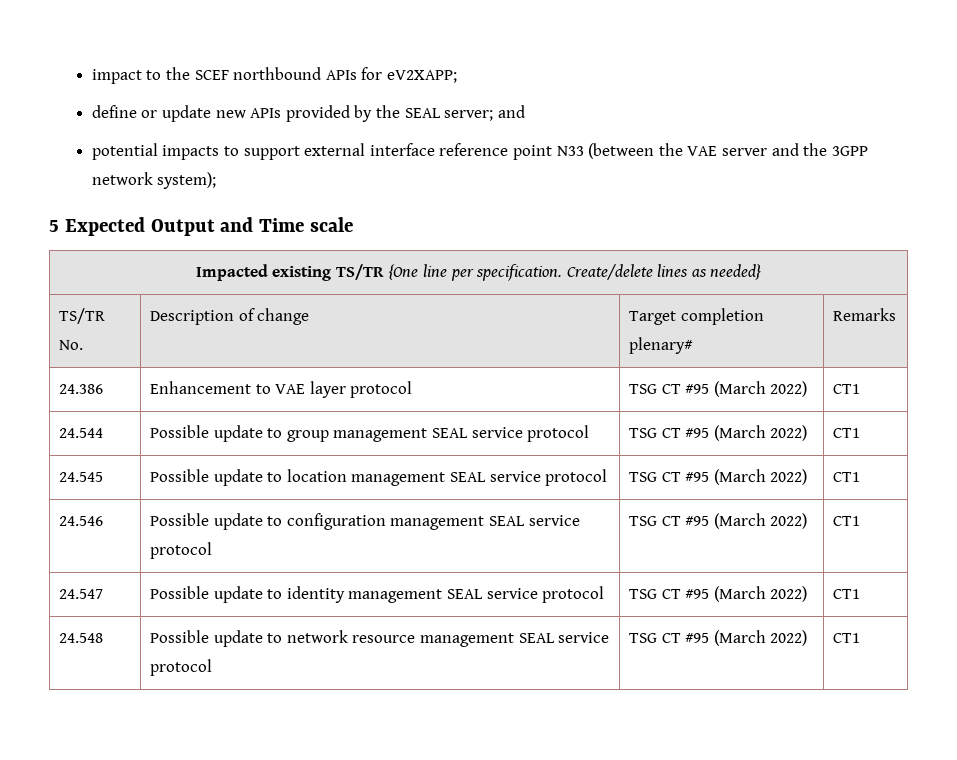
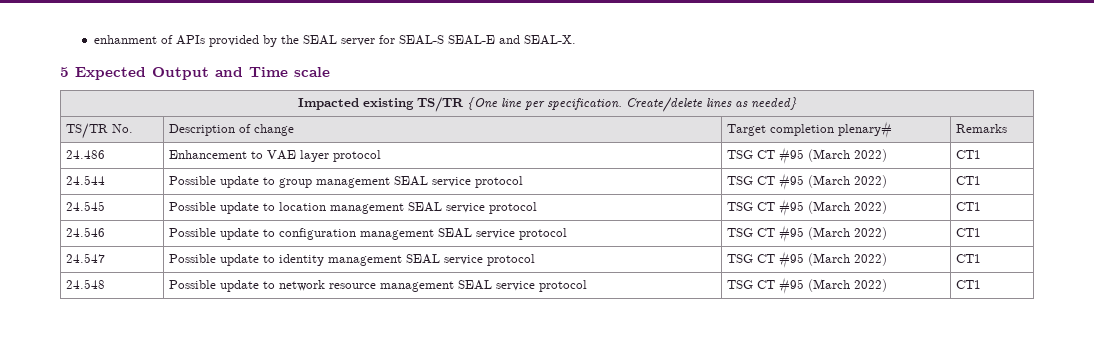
- impact to the SCEF northbound APIs for eV2XAPP;
- define or update new APIs provided by the SEAL server; and
- potential impacts to support external interface reference point N33 (between the VAE server and the 3GPP network system);
+ enhanment of APIs provided by the SEAL server for SEAL-S SEAL-E and SEAL-X.
- 24.386 | Enhancement to VAE layer protocol | TSG CT #95 (March 2022) | CT1
+ 24.486 | Enhancement to VAE layer protocol | TSG CT #95 (March 2022) | CT1

